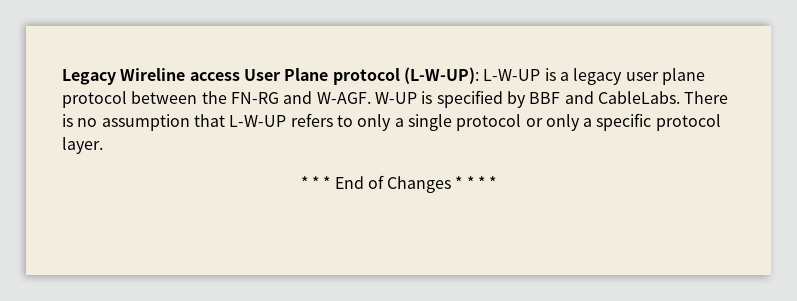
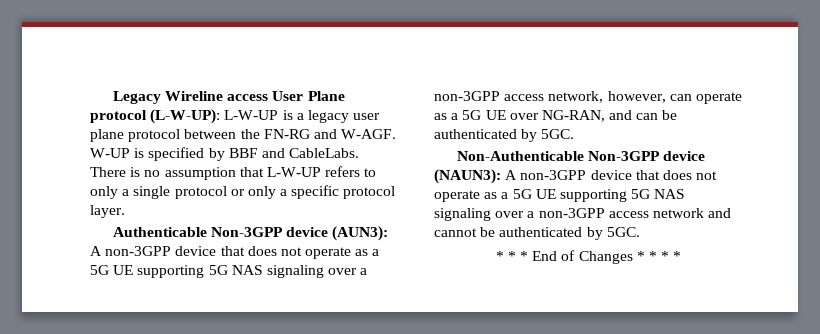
+ Authenticable Non-3GPP device (AUN3): A non-3GPP device that does not operate as a 5G UE supporting 5G NAS signaling over a non-3GPP access network, however, can operate as a 5G UE over NG-RAN, and can be authenticated by 5GC.
+ Non-Authenticable Non-3GPP device (NAUN3): A non-3GPP device that does not operate as a 5G UE supporting 5G NAS signaling over a non-3GPP access network and cannot be authenticated by 5GC.

